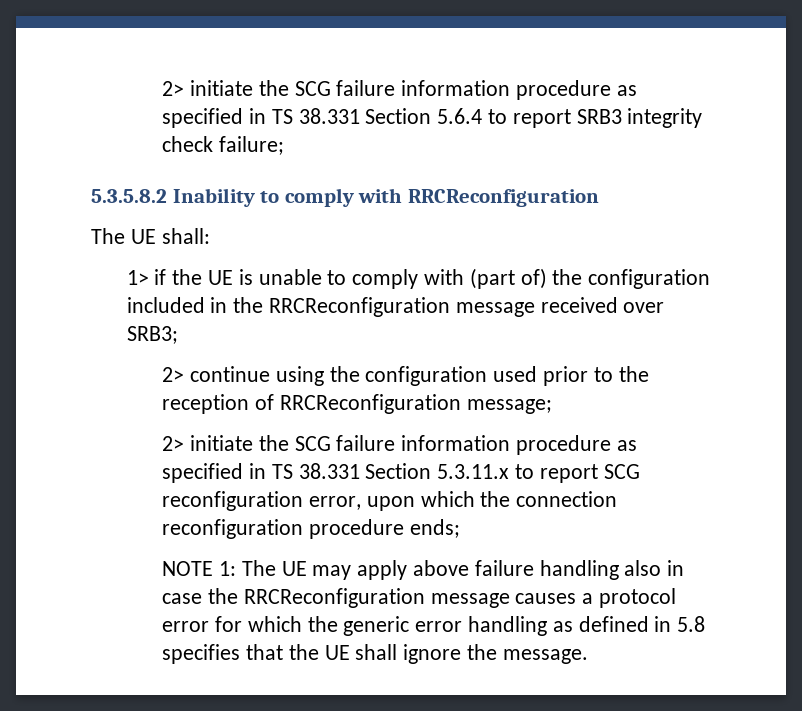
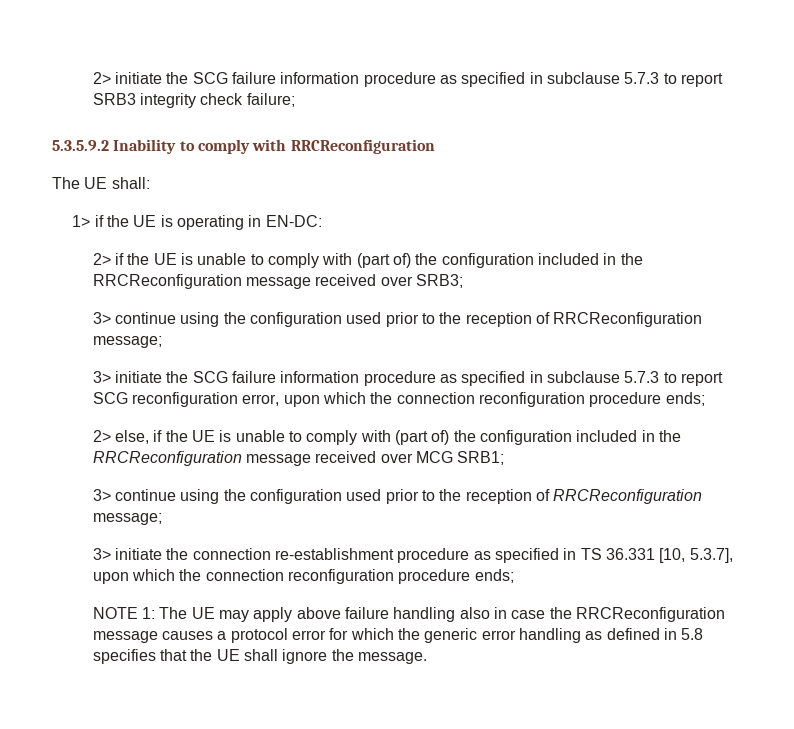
- 2> initiate the SCG failure information procedure as specified in TS 38.331 Section 5.6.4 to report SRB3 integrity check failure;
+ 2> initiate the SCG failure information procedure as specified in subclause 5.7.3 to report SRB3 integrity check failure;
- 5.3.5.8.2 Inability to comply with RRCReconfiguration
+ 5.3.5.9.2 Inability to comply with RRCReconfiguration
- 1> if the UE is unable to comply with (part of) the configuration included in the RRCReconfiguration message received over SRB3;
- 2> continue using the configuration used prior to the reception of RRCReconfiguration message;
+ 1> if the UE is operating in EN-DC:
+ 2> if the UE is unable to comply with (part of) the configuration included in the RRCReconfiguration message received over SRB3;
+ 3> continue using the configuration used prior to the reception of RRCReconfiguration message;
- 2> initiate the SCG failure information procedure as specified in TS 38.331 Section 5.3.11.x to report SCG reconfiguration error, upon which the connection reconfiguration procedure ends;
+ 3> initiate the SCG failure information procedure as specified in subclause 5.7.3 to report SCG reconfiguration error, upon which the connection reconfiguration procedure ends;
+ 2> else, if the UE is unable to comply with (part of) the configuration included in the RRCReconfiguration message received over MCG SRB1;
+ 3> continue using the configuration used prior to the reception of RRCReconfiguration message;
+ 3> initiate the connection re-establishment procedure as specified in TS 36.331 [10, 5.3.7], upon which the connection reconfiguration procedure ends;

